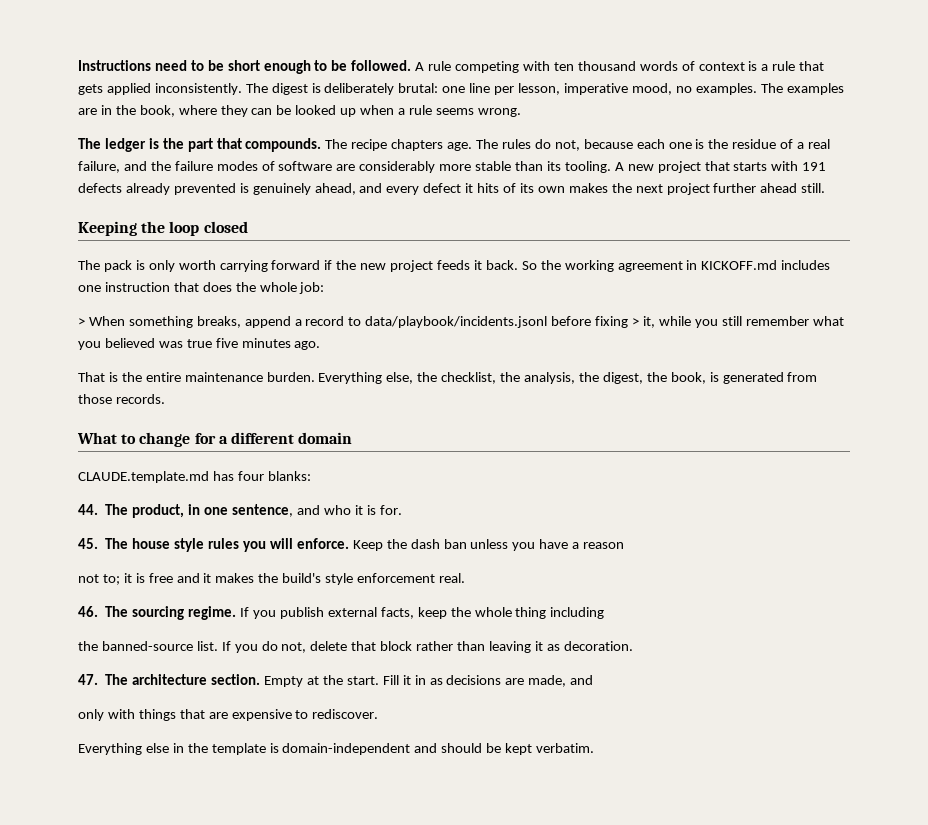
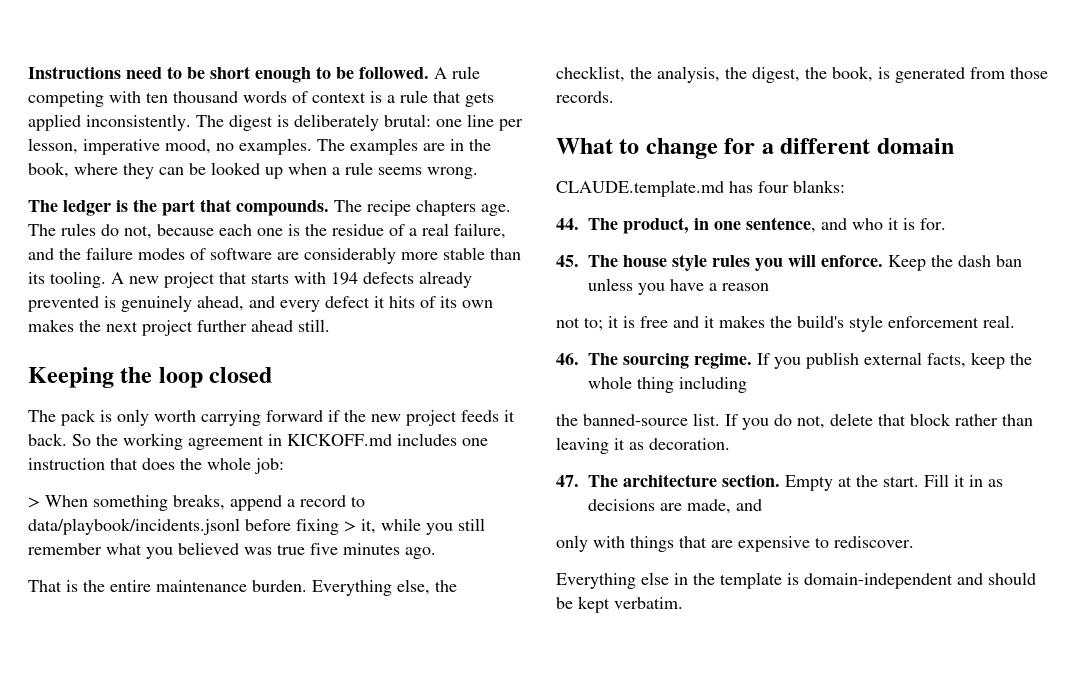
- A new project that starts with 191 defects already prevented is genuinely ahead, and every defect it hits of its own makes the next project further ahead still.
+ A new project that starts with 194 defects already prevented is genuinely ahead, and every defect it hits of its own makes the next project further ahead still.

